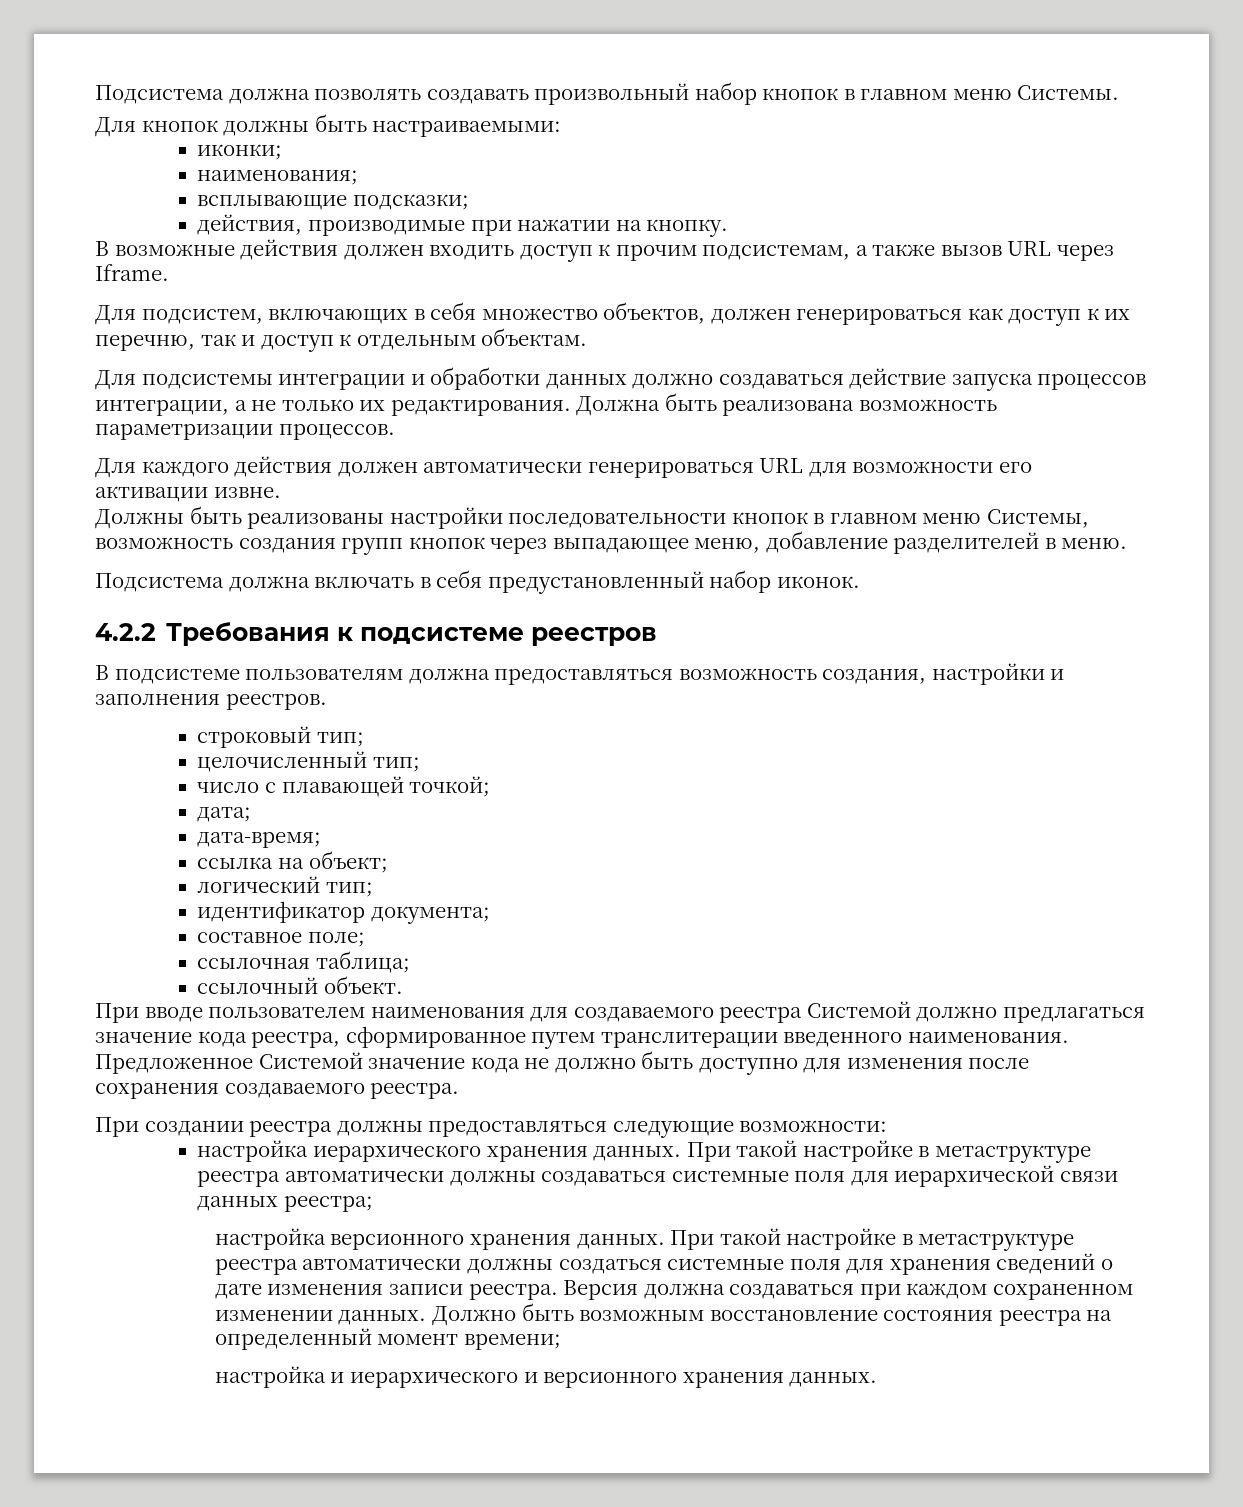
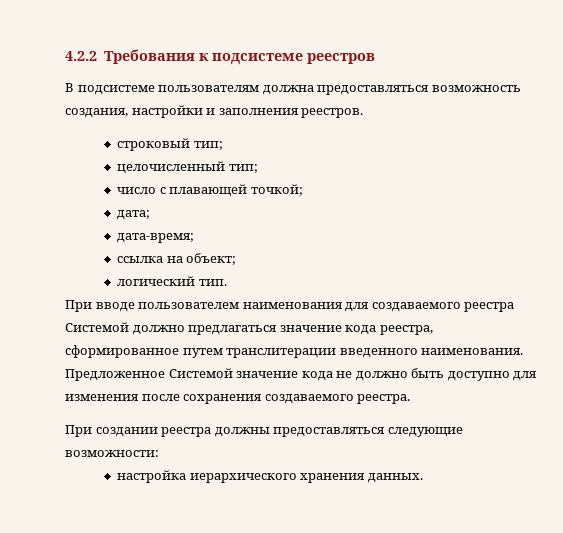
- Подсистема должна позволять создавать произвольный набор кнопок в главном меню Системы.
- Для кнопок должны быть настраиваемыми:
- иконки;
- наименования;
- всплывающие подсказки;
- действия, производимые при нажатии на кнопку.
- В возможные действия должен входить доступ к прочим подсистемам, а также вызов URL через Iframe.
- Для подсистем, включающих в себя множество объектов, должен генерироваться как доступ к их перечню, так и доступ к отдельным объектам.
- Для подсистемы интеграции и обработки данных должно создаваться действие запуска процессов интеграции, а не только их редактирования. Должна быть реализована возможность параметризации процессов.
- Для каждого действия должен автоматически генерироваться URL для возможности его активации извне.
- Должны быть реализованы настройки последовательности кнопок в главном меню Системы, возможность создания групп кнопок через выпадающее меню, добавление разделителей в меню.
- Подсистема должна включать в себя предустановленный набор иконок.
- логический тип;
- идентификатор документа;
- составное поле;
- ссылочная таблица;
- ссылочный объект.
+ логический тип.
- При такой настройке в метаструктуре реестра автоматически должны создаваться системные поля для иерархической связи данных реестра;
- настройка версионного хранения данных. При такой настройке в метаструктуре реестра автоматически должны создаться системные поля для хранения сведений о дате изменения записи реестра. Версия должна создаваться при каждом сохраненном изменении данных. Должно быть возможным восстановление состояния реестра на определенный момент времени;
- настройка и иерархического и версионного хранения данных.

